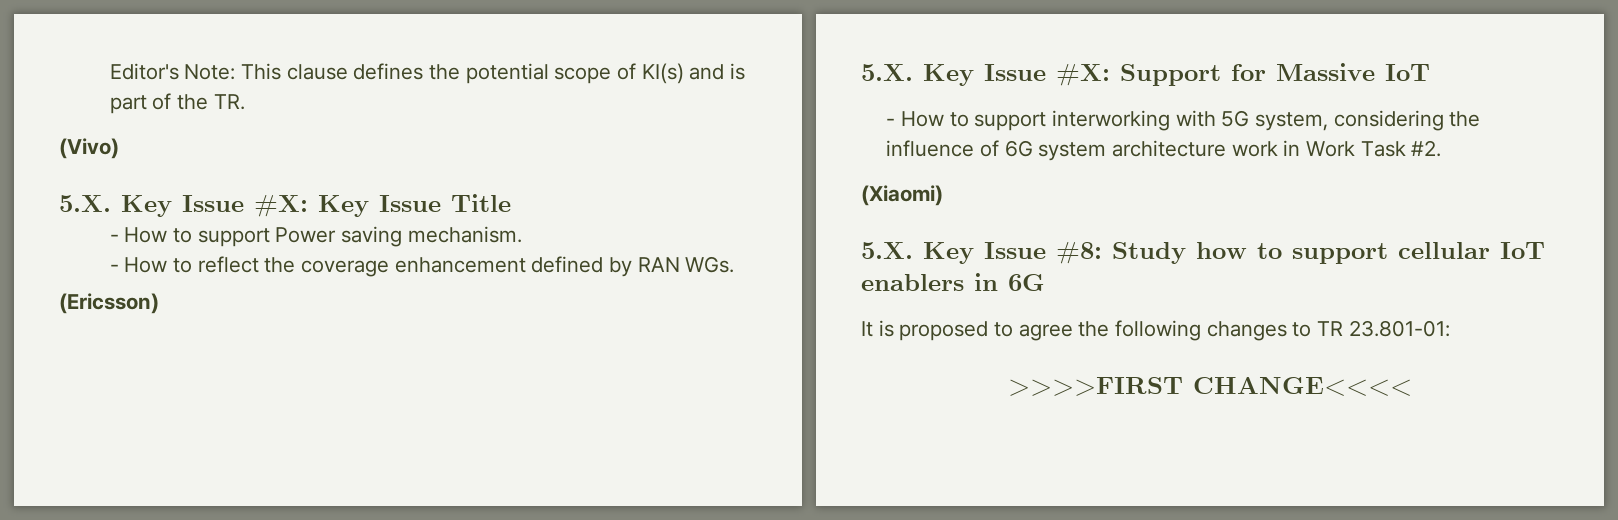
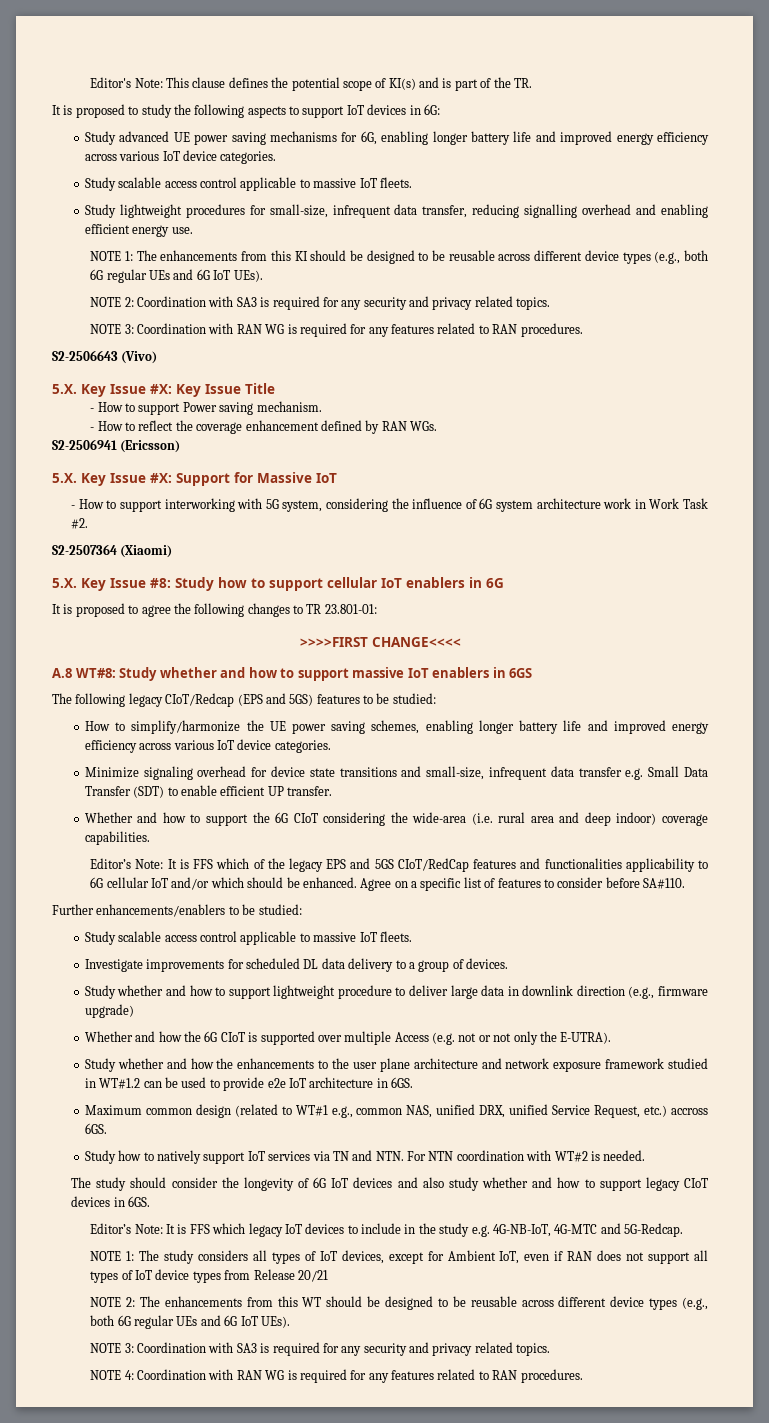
- (Vivo)
+ It is proposed to study the following aspects to support IoT devices in 6G:
+ Study advanced UE power saving mechanisms for 6G, enabling longer battery life and improved energy efficiency across various IoT device categories.
+ Study scalable access control applicable to massive IoT fleets.
+ Study lightweight procedures for small-size, infrequent data transfer, reducing signalling overhead and enabling efficient energy use.
+ NOTE 1: The enhancements from this KI should be designed to be reusable across different device types (e.g., both 6G regular UEs and 6G IoT UEs).
+ NOTE 2: Coordination with SA3 is required for any security and privacy related topics.
+ NOTE 3: Coordination with RAN WG is required for any features related to RAN procedures.
+ S2-2506643 (Vivo)
- (Ericsson)
+ S2-2506941 (Ericsson)
- (Xiaomi)
+ S2-2507364 (Xiaomi)
+ A.8 WT#8: Study whether and how to support massive IoT enablers in 6GS
+ The following legacy CIoT/Redcap (EPS and 5GS) features to be studied:
+ How to simplify/harmonize the UE power saving schemes, enabling longer battery life and improved energy efficiency across various IoT device categories.
+ Minimize signaling overhead for device state transitions and small-size, infrequent data transfer e.g. Small Data Transfer (SDT) to enable efficient UP transfer.
+ Whether and how to support the 6G CIoT considering the wide-area (i.e. rural area and deep indoor) coverage capabilities.
+ Editor’s Note: It is FFS which of the legacy EPS and 5GS CIoT/RedCap features and functionalities applicability to 6G cellular IoT and/or which should be enhanced. Agree on a specific list of features to consider before SA#110.
+ Further enhancements/enablers to be studied:
+ Study scalable access control applicable to massive IoT fleets.
+ Investigate improvements for scheduled DL data delivery to a group of devices.
+ Study whether and how to support lightweight procedure to deliver large data in downlink direction (e.g., firmware upgrade)
+ Whether and how the 6G CIoT is supported over multiple Access (e.g. not or not only the E-UTRA).
+ Study whether and how the enhancements to the user plane architecture and network exposure framework studied in WT#1.2 can be used to provide e2e IoT architecture in 6GS.
+ Maximum common design (related to WT#1 e.g., common NAS, unified DRX, unified Service Request, etc.) accross 6GS.
+ Study how to natively support IoT services via TN and NTN. For NTN coordination with WT#2 is needed.
+ The study should consider the longevity of 6G IoT devices and also study whether and how to support legacy CIoT devices in 6GS.
+ Editor’s Note: It is FFS which legacy IoT devices to include in the study e.g. 4G-NB-IoT, 4G-MTC and 5G-Redcap.
+ NOTE 1: The study considers all types of IoT devices, except for Ambient IoT, even if RAN does not support all types of IoT device types from Release 20/21
+ NOTE 2: The enhancements from this WT should be designed to be reusable across different device types (e.g., both 6G regular UEs and 6G IoT UEs).
+ NOTE 3: Coordination with SA3 is required for any security and privacy related topics.
+ NOTE 4: Coordination with RAN WG is required for any features related to RAN procedures.

